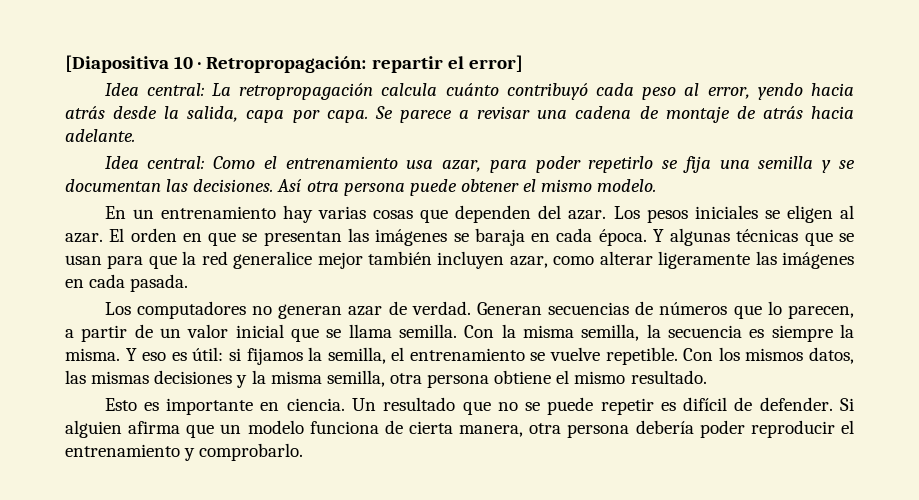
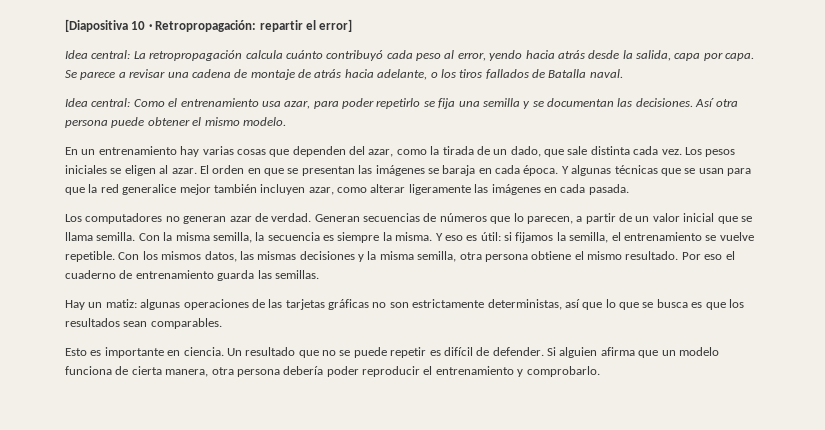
- Se parece a revisar una cadena de montaje de atrás hacia adelante.
+ Se parece a revisar una cadena de montaje de atrás hacia adelante, o los tiros fallados de Batalla naval.
- En un entrenamiento hay varias cosas que dependen del azar.
+ En un entrenamiento hay varias cosas que dependen del azar, como la tirada de un dado, que sale distinta cada vez.
+ Por eso el cuaderno de entrenamiento guarda las semillas.
+ Hay un matiz: algunas operaciones de las tarjetas gráficas no son estrictamente deterministas, así que lo que se busca es que los resultados sean comparables.

